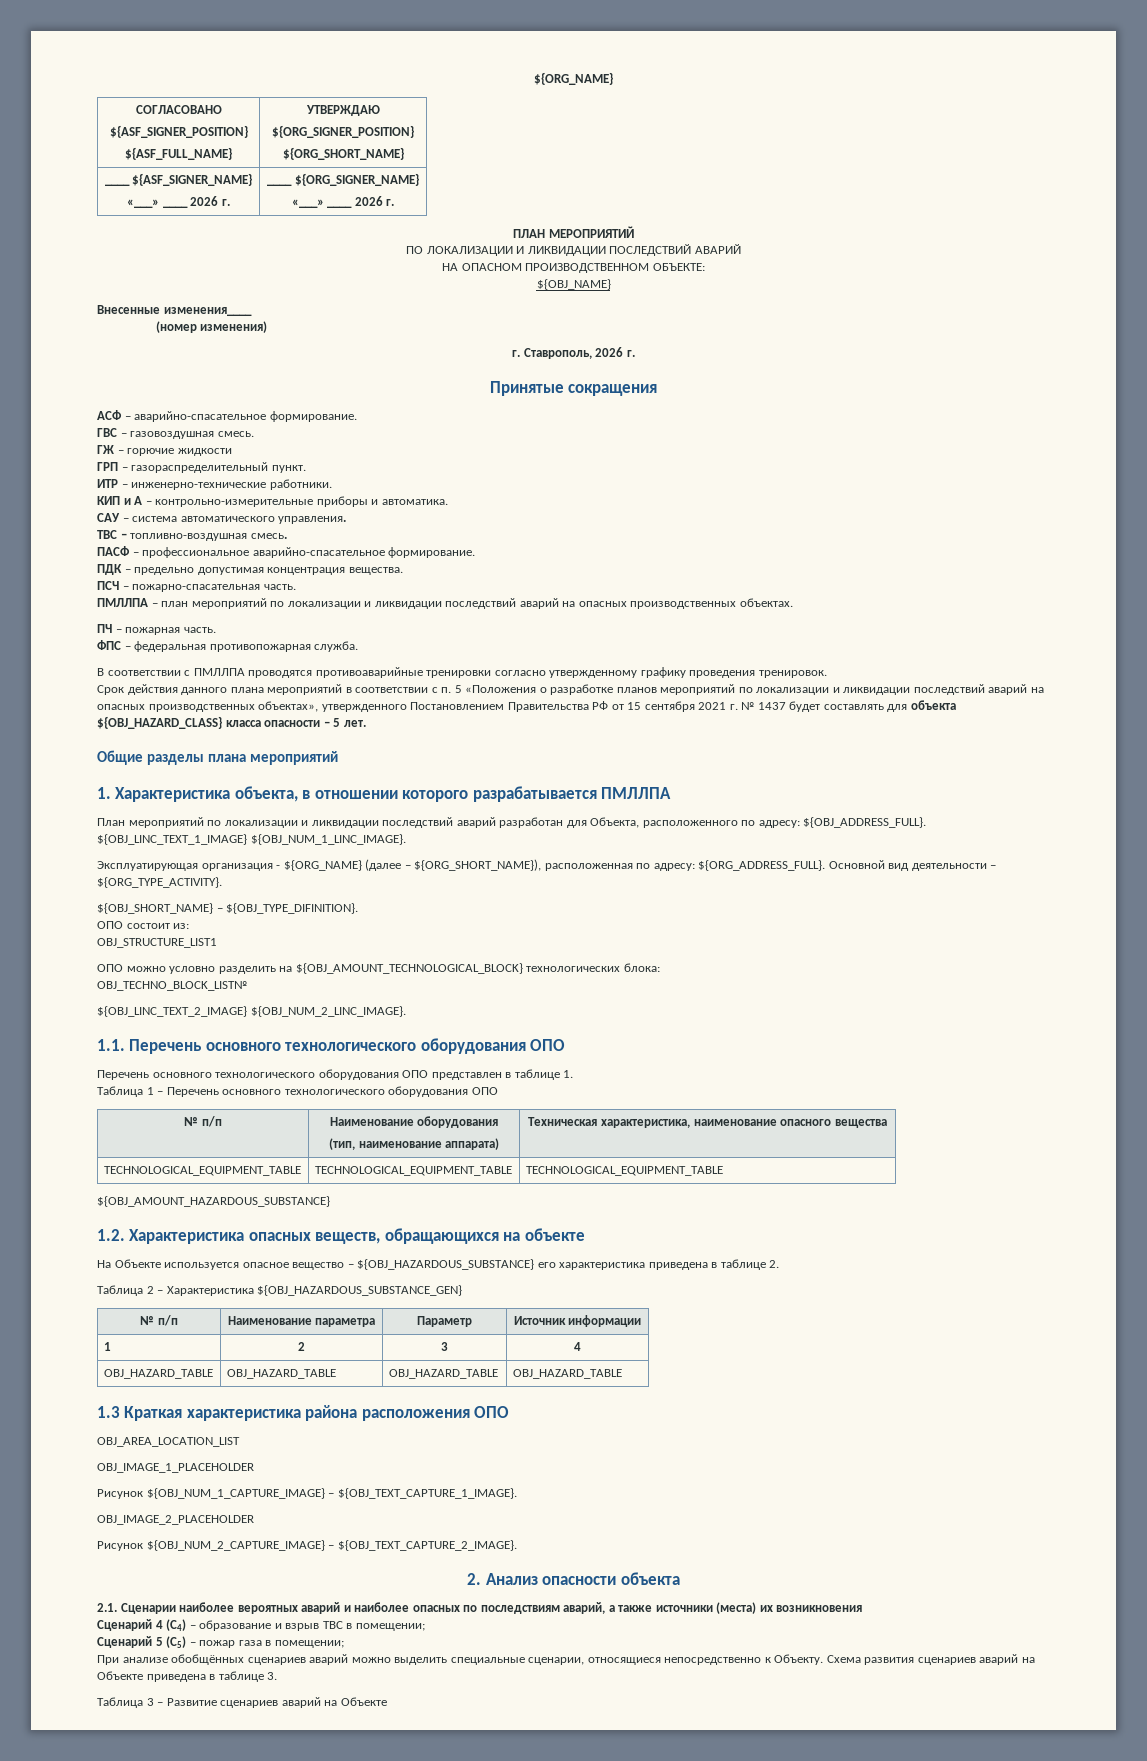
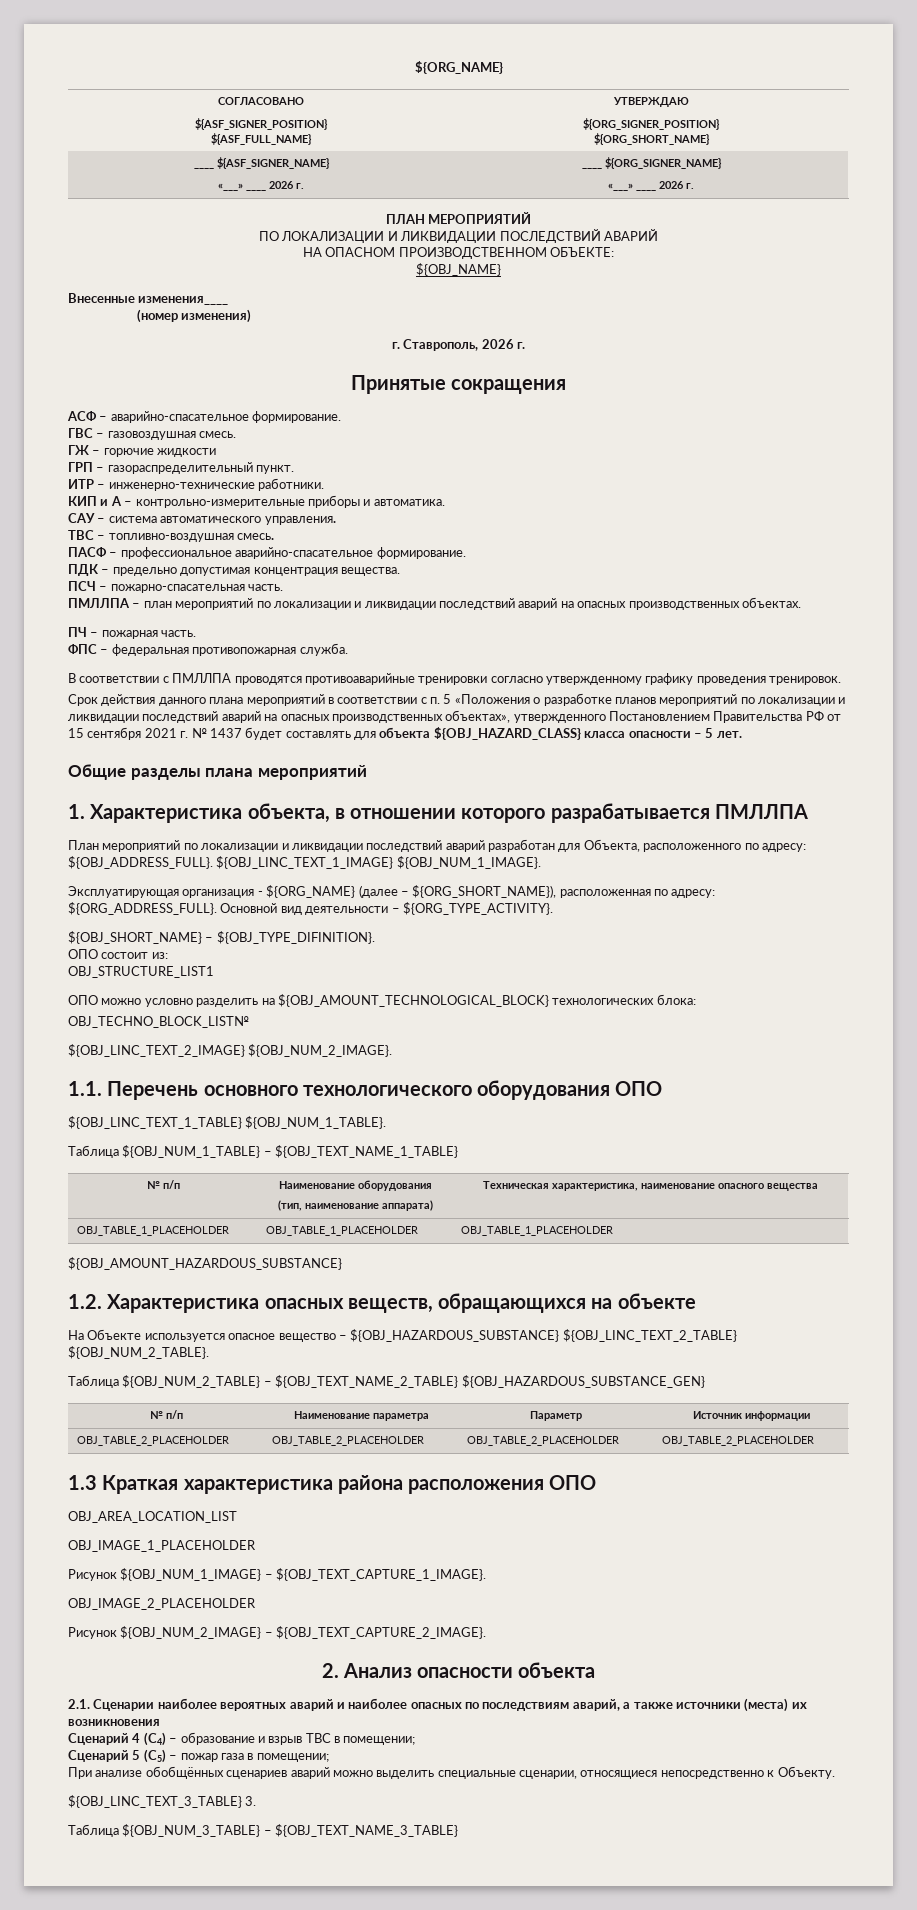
- ${OBJ_LINC_TEXT_1_IMAGE} ${OBJ_NUM_1_LINC_IMAGE}.
+ ${OBJ_LINC_TEXT_1_IMAGE} ${OBJ_NUM_1_IMAGE}.
- ${OBJ_LINC_TEXT_2_IMAGE} ${OBJ_NUM_2_LINC_IMAGE}.
+ ${OBJ_LINC_TEXT_2_IMAGE} ${OBJ_NUM_2_IMAGE}.
- Перечень основного технологического оборудования ОПО представлен в таблице 1.
- Таблица 1 – Перечень основного технологического оборудования ОПО
+ ${OBJ_LINC_TEXT_1_TABLE} ${OBJ_NUM_1_TABLE}.
+ Таблица ${OBJ_NUM_1_TABLE} – ${OBJ_TEXT_NAME_1_TABLE}
- TECHNOLOGICAL_EQUIPMENT_TABLE | TECHNOLOGICAL_EQUIPMENT_TABLE | TECHNOLOGICAL_EQUIPMENT_TABLE
+ OBJ_TABLE_1_PLACEHOLDER | OBJ_TABLE_1_PLACEHOLDER | OBJ_TABLE_1_PLACEHOLDER
- На Объекте используется опасное вещество – ${OBJ_HAZARDOUS_SUBSTANCE} его характеристика приведена в таблице 2.
- Таблица 2 – Характеристика ${OBJ_HAZARDOUS_SUBSTANCE_GEN}
+ На Объекте используется опасное вещество – ${OBJ_HAZARDOUS_SUBSTANCE} ${OBJ_LINC_TEXT_2_TABLE} ${OBJ_NUM_2_TABLE}.
+ Таблица ${OBJ_NUM_2_TABLE} – ${OBJ_TEXT_NAME_2_TABLE} ${OBJ_HAZARDOUS_SUBSTANCE_GEN}
- 1 | 2 | 3 | 4
- OBJ_HAZARD_TABLE | OBJ_HAZARD_TABLE | OBJ_HAZARD_TABLE | OBJ_HAZARD_TABLE
+ OBJ_TABLE_2_PLACEHOLDER | OBJ_TABLE_2_PLACEHOLDER | OBJ_TABLE_2_PLACEHOLDER | OBJ_TABLE_2_PLACEHOLDER
- Рисунок ${OBJ_NUM_1_CAPTURE_IMAGE} – ${OBJ_TEXT_CAPTURE_1_IMAGE}.
+ Рисунок ${OBJ_NUM_1_IMAGE} – ${OBJ_TEXT_CAPTURE_1_IMAGE}.
- Рисунок ${OBJ_NUM_2_CAPTURE_IMAGE} – ${OBJ_TEXT_CAPTURE_2_IMAGE}.
+ Рисунок ${OBJ_NUM_2_IMAGE} – ${OBJ_TEXT_CAPTURE_2_IMAGE}.
- При анализе обобщённых сценариев аварий можно выделить специальные сценарии, относящиеся непосредственно к Объекту. Схема развития сценариев аварий на Объекте приведена в таблице 3.
- Таблица 3 – Развитие сценариев аварий на Объекте
+ При анализе обобщённых сценариев аварий можно выделить специальные сценарии, относящиеся непосредственно к Объекту.
+ ${OBJ_LINC_TEXT_3_TABLE} 3.
+ Таблица ${OBJ_NUM_3_TABLE} – ${OBJ_TEXT_NAME_3_TABLE}

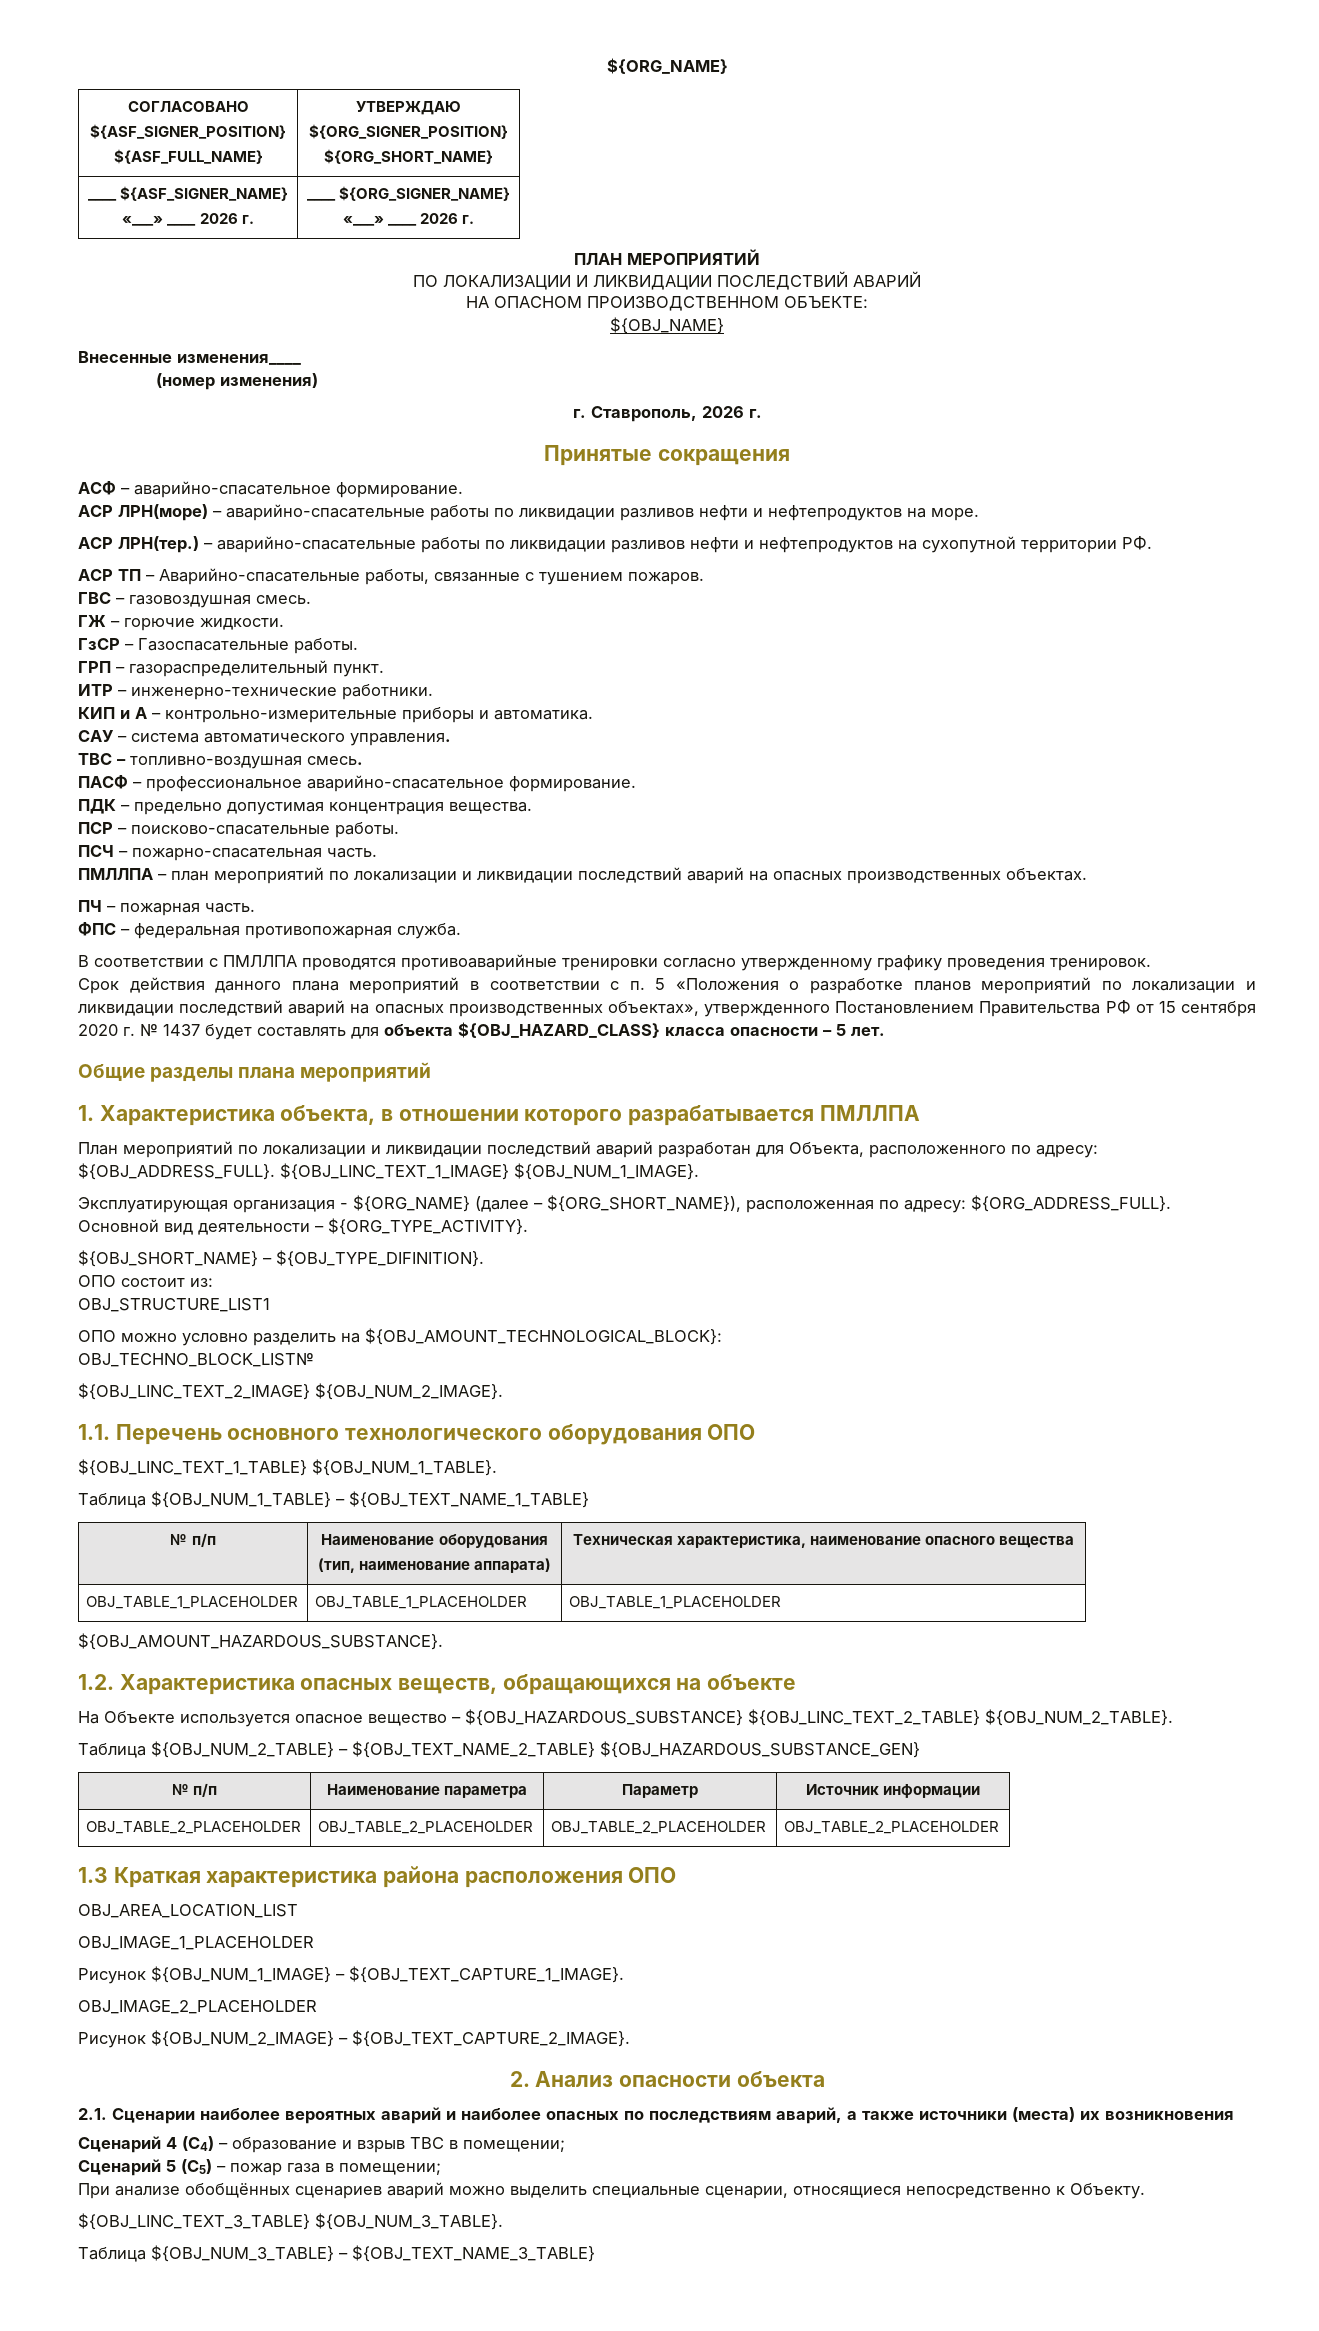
+ АСР ЛРН(море) – аварийно-спасательные работы по ликвидации разливов нефти и нефтепродуктов на море.
+ АСР ЛРН(тер.) – аварийно-спасательные работы по ликвидации разливов нефти и нефтепродуктов на сухопутной территории РФ.
+ АСР ТП – Аварийно-спасательные работы, связанные с тушением пожаров.
- ГЖ – горючие жидкости
+ ГЖ – горючие жидкости.
+ ГзСР – Газоспасательные работы.
+ ПСР – поисково-спасательные работы.
- Срок действия данного плана мероприятий в соответствии с п. 5 «Положения о разработке планов мероприятий по локализации и ликвидации последствий аварий на опасных производственных объектах», утвержденного Постановлением Правительства РФ от 15 сентября 2021 г. № 1437 будет составлять для объекта ${OBJ_HAZARD_CLASS} класса опасности – 5 лет.
+ Срок действия данного плана мероприятий в соответствии с п. 5 «Положения о разработке планов мероприятий по локализации и ликвидации последствий аварий на опасных производственных объектах», утвержденного Постановлением Правительства РФ от 15 сентября 2020 г. № 1437 будет составлять для объекта ${OBJ_HAZARD_CLASS} класса опасности – 5 лет.
- ОПО можно условно разделить на ${OBJ_AMOUNT_TECHNOLOGICAL_BLOCK} технологических блока:
+ ОПО можно условно разделить на ${OBJ_AMOUNT_TECHNOLOGICAL_BLOCK}:
- ${OBJ_AMOUNT_HAZARDOUS_SUBSTANCE}
+ ${OBJ_AMOUNT_HAZARDOUS_SUBSTANCE}.
- ${OBJ_LINC_TEXT_3_TABLE} 3.
+ ${OBJ_LINC_TEXT_3_TABLE} ${OBJ_NUM_3_TABLE}.

